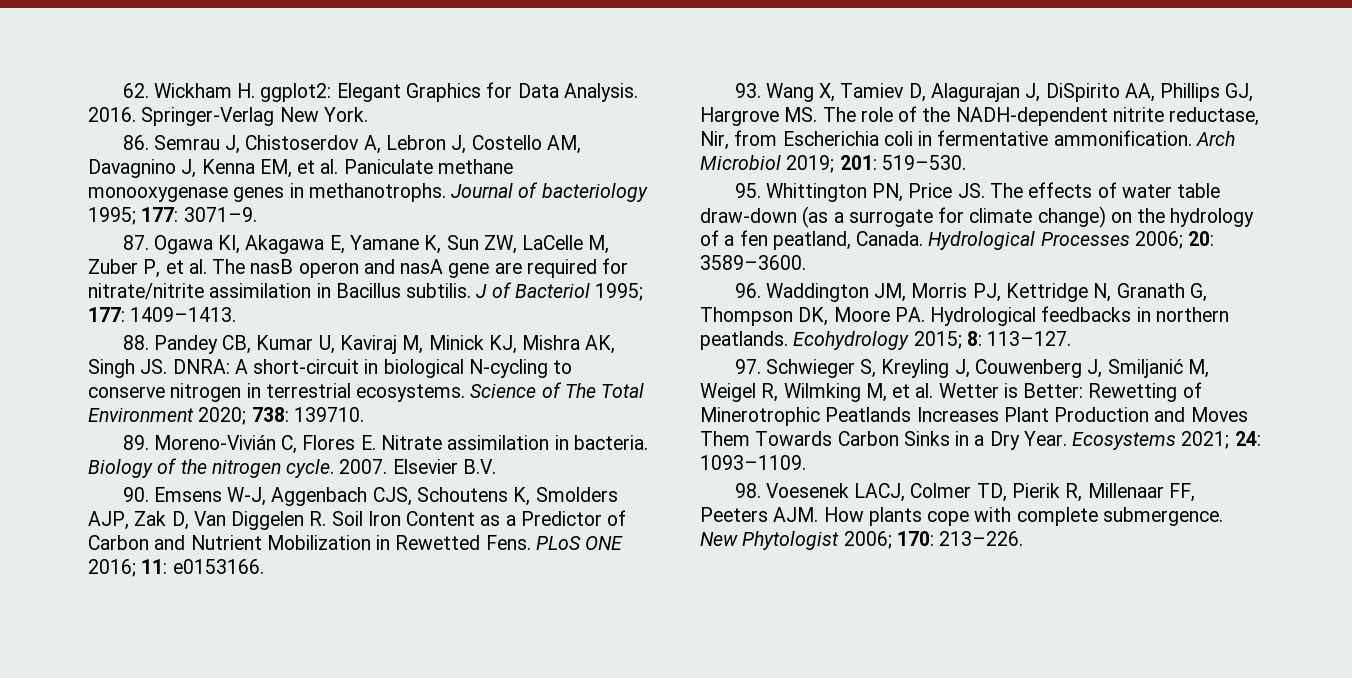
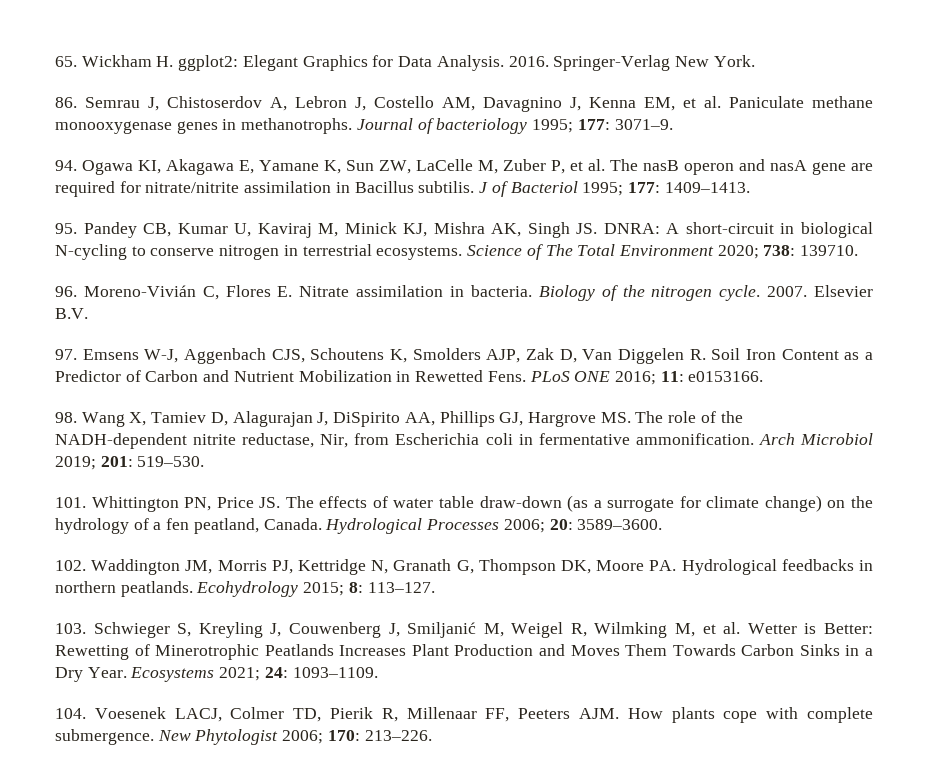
- 62. Wickham H. ggplot2: Elegant Graphics for Data Analysis.
+ 65. Wickham H. ggplot2: Elegant Graphics for Data Analysis.
- 87. Ogawa KI, Akagawa E, Yamane K, Sun ZW, LaCelle M, Zuber P, et al. The nasB operon and nasA gene are required for nitrate/nitrite assimilation in Bacillus subtilis.
+ 94. Ogawa KI, Akagawa E, Yamane K, Sun ZW, LaCelle M, Zuber P, et al. The nasB operon and nasA gene are required for nitrate/nitrite assimilation in Bacillus subtilis.
- 88. Pandey CB, Kumar U, Kaviraj M, Minick KJ, Mishra AK, Singh JS. DNRA: A short-circuit in biological N-cycling to conserve nitrogen in terrestrial ecosystems.
+ 95. Pandey CB, Kumar U, Kaviraj M, Minick KJ, Mishra AK, Singh JS. DNRA: A short-circuit in biological N-cycling to conserve nitrogen in terrestrial ecosystems.
- 89. Moreno-Vivián C, Flores E. Nitrate assimilation in bacteria.
+ 96. Moreno-Vivián C, Flores E. Nitrate assimilation in bacteria.
- 90. Emsens W-J, Aggenbach CJS, Schoutens K, Smolders AJP, Zak D, Van Diggelen R. Soil Iron Content as a Predictor of Carbon and Nutrient Mobilization in Rewetted Fens.
+ 97. Emsens W-J, Aggenbach CJS, Schoutens K, Smolders AJP, Zak D, Van Diggelen R. Soil Iron Content as a Predictor of Carbon and Nutrient Mobilization in Rewetted Fens.
- 93. Wang X, Tamiev D, Alagurajan J, DiSpirito AA, Phillips GJ, Hargrove MS. The role of the NADH-dependent nitrite reductase, Nir, from Escherichia coli in fermentative ammonification.
+ 98. Wang X, Tamiev D, Alagurajan J, DiSpirito AA, Phillips GJ, Hargrove MS. The role of the NADH-dependent nitrite reductase, Nir, from Escherichia coli in fermentative ammonification.
- 95. Whittington PN, Price JS. The effects of water table draw‐down (as a surrogate for climate change) on the hydrology of a fen peatland, Canada.
+ 101. Whittington PN, Price JS. The effects of water table draw‐down (as a surrogate for climate change) on the hydrology of a fen peatland, Canada.
- 96. Waddington JM, Morris PJ, Kettridge N, Granath G, Thompson DK, Moore PA. Hydrological feedbacks in northern peatlands.
+ 102. Waddington JM, Morris PJ, Kettridge N, Granath G, Thompson DK, Moore PA. Hydrological feedbacks in northern peatlands.
- 97. Schwieger S, Kreyling J, Couwenberg J, Smiljanić M, Weigel R, Wilmking M, et al. Wetter is Better: Rewetting of Minerotrophic Peatlands Increases Plant Production and Moves Them Towards Carbon Sinks in a Dry Year.
+ 103. Schwieger S, Kreyling J, Couwenberg J, Smiljanić M, Weigel R, Wilmking M, et al. Wetter is Better: Rewetting of Minerotrophic Peatlands Increases Plant Production and Moves Them Towards Carbon Sinks in a Dry Year.
- 98. Voesenek LACJ, Colmer TD, Pierik R, Millenaar FF, Peeters AJM. How plants cope with complete submergence.
+ 104. Voesenek LACJ, Colmer TD, Pierik R, Millenaar FF, Peeters AJM. How plants cope with complete submergence.

